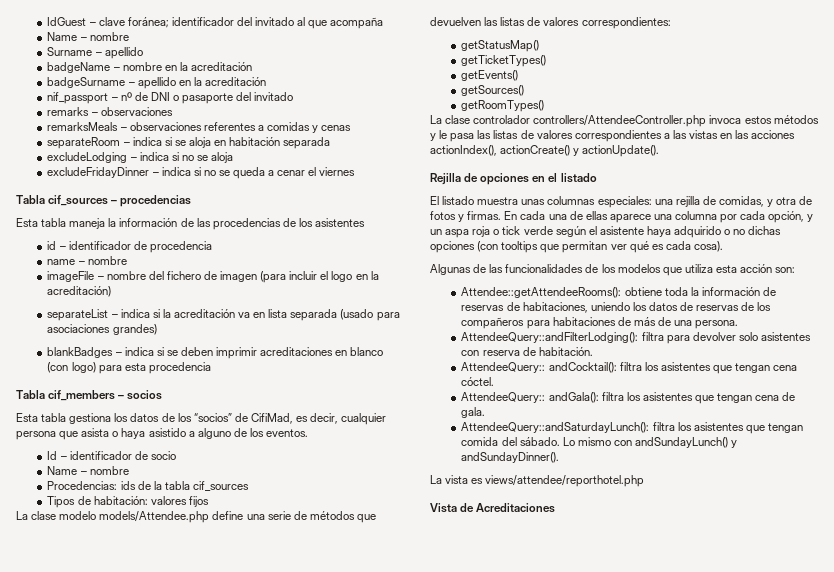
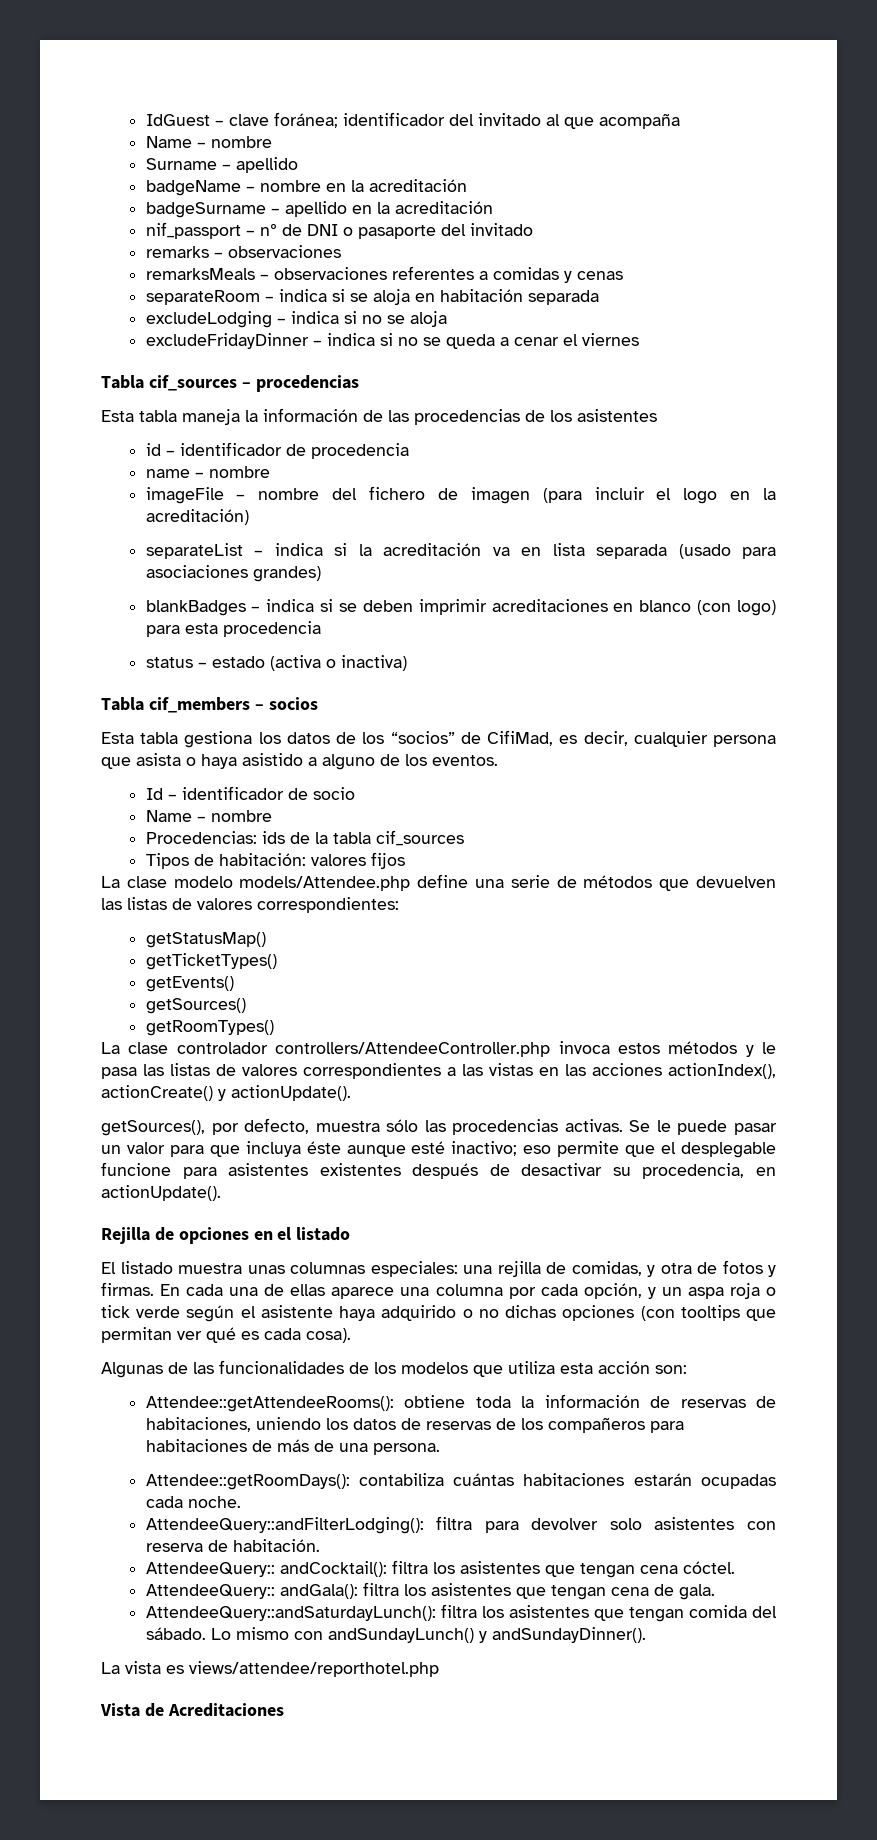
+ status – estado (activa o inactiva)
+ getSources(), por defecto, muestra sólo las procedencias activas. Se le puede pasar un valor para que incluya éste aunque esté inactivo; eso permite que el desplegable funcione para asistentes existentes después de desactivar su procedencia, en actionUpdate().
+ Attendee::getRoomDays(): contabiliza cuántas habitaciones estarán ocupadas cada noche.

